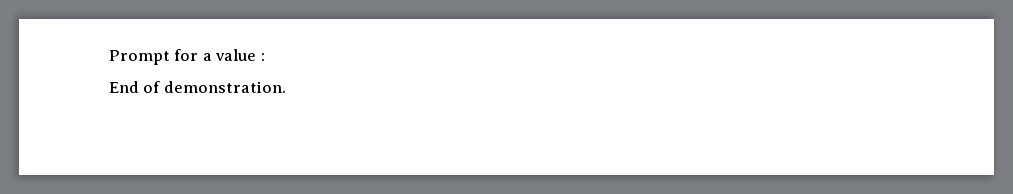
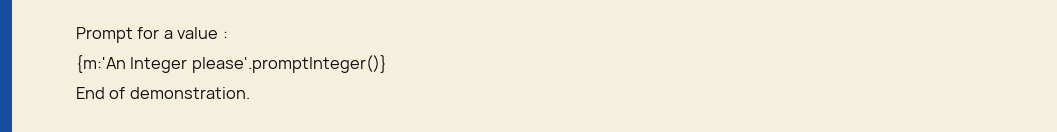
+ {m:'An Integer please'.promptInteger()}

